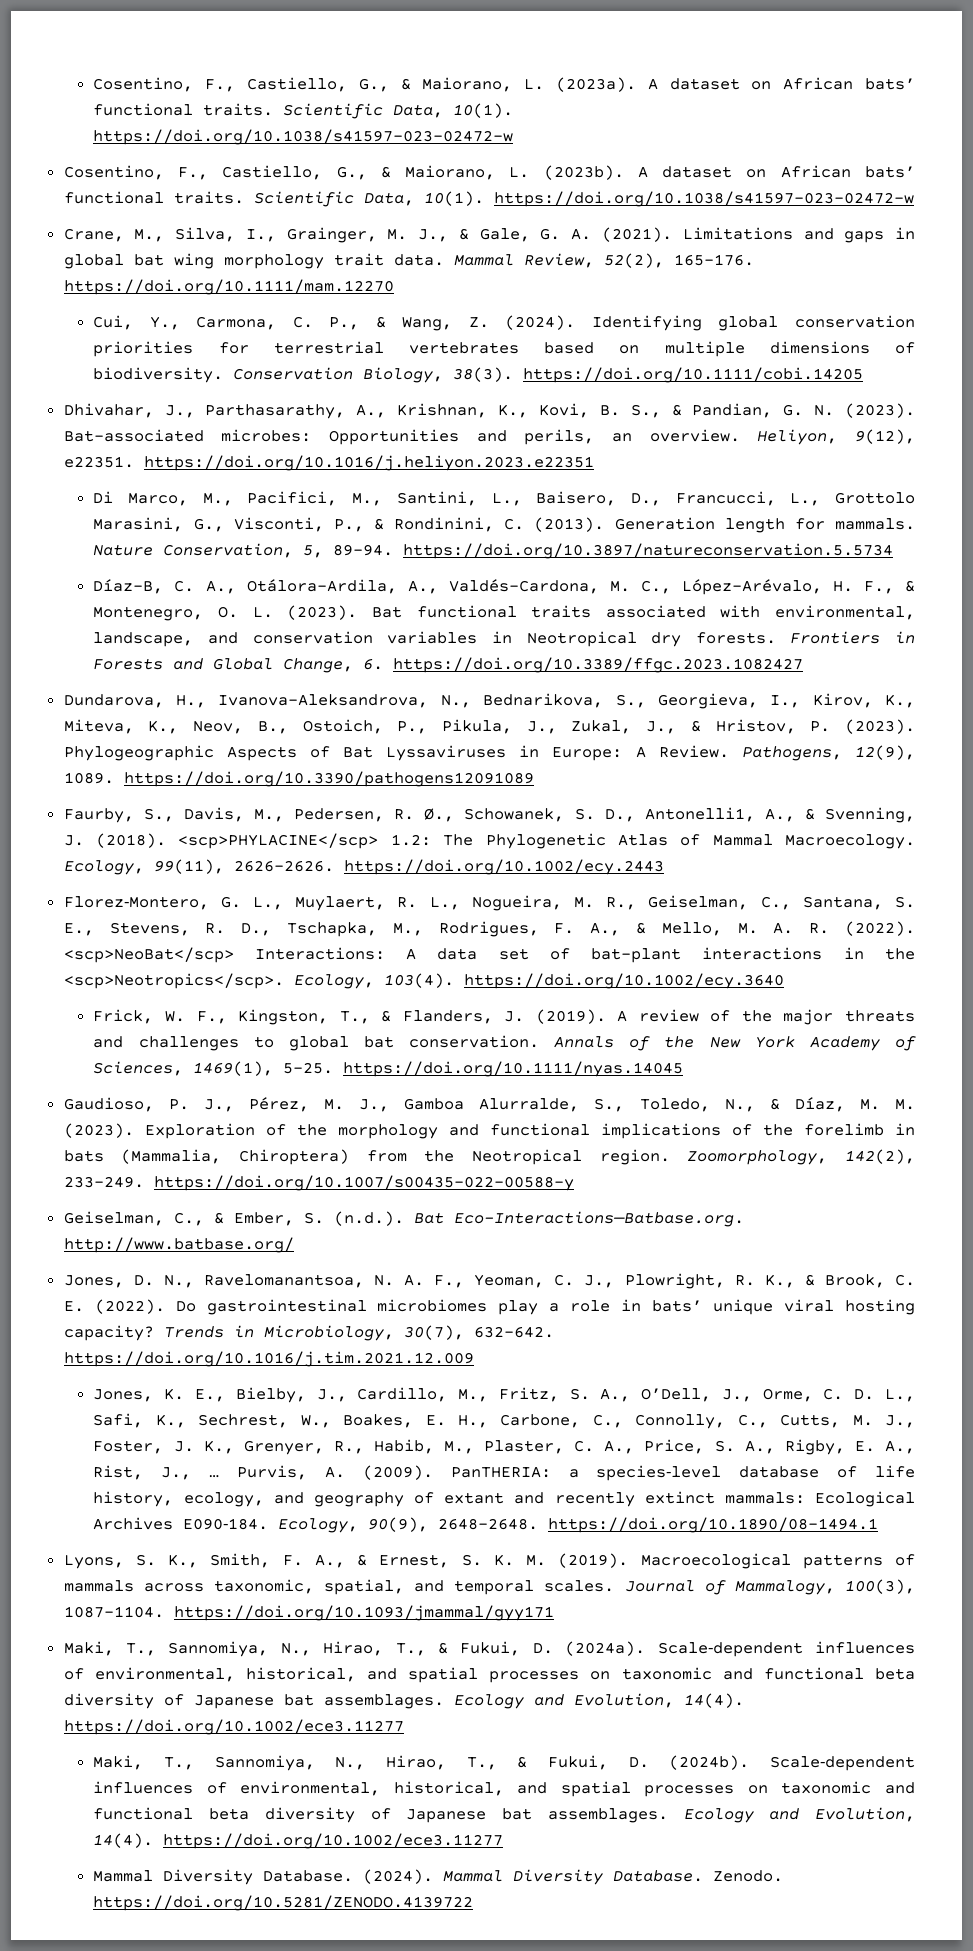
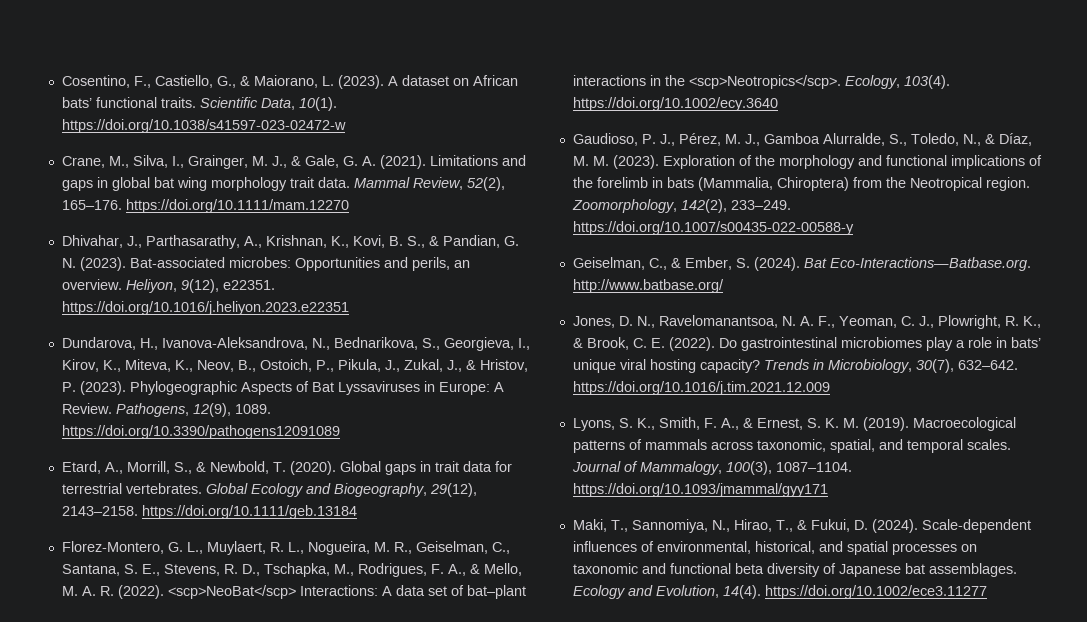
- Cosentino, F., Castiello, G., & Maiorano, L. (2023a). A dataset on African bats’ functional traits. Scientific Data, 10(1). https://doi.org/10.1038/s41597-023-02472-w
- Cosentino, F., Castiello, G., & Maiorano, L. (2023b).
+ Cosentino, F., Castiello, G., & Maiorano, L. (2023).
- Cui, Y., Carmona, C. P., & Wang, Z. (2024). Identifying global conservation priorities for terrestrial vertebrates based on multiple dimensions of biodiversity. Conservation Biology, 38(3). https://doi.org/10.1111/cobi.14205
- Di Marco, M., Pacifici, M., Santini, L., Baisero, D., Francucci, L., Grottolo Marasini, G., Visconti, P., & Rondinini, C. (2013). Generation length for mammals. Nature Conservation, 5, 89–94. https://doi.org/10.3897/natureconservation.5.5734
- Díaz-B, C. A., Otálora-Ardila, A., Valdés-Cardona, M. C., López-Arévalo, H. F., & Montenegro, O. L. (2023). Bat functional traits associated with environmental, landscape, and conservation variables in Neotropical dry forests. Frontiers in Forests and Global Change, 6. https://doi.org/10.3389/ffgc.2023.1082427
- Faurby, S., Davis, M., Pedersen, R. Ø., Schowanek, S. D., Antonelli1, A., & Svenning, J. (2018). <scp>PHYLACINE</scp> 1.2: The Phylogenetic Atlas of Mammal Macroecology. Ecology, 99(11), 2626–2626. https://doi.org/10.1002/ecy.2443
+ Etard, A., Morrill, S., & Newbold, T. (2020). Global gaps in trait data for terrestrial vertebrates. Global Ecology and Biogeography, 29(12), 2143–2158. https://doi.org/10.1111/geb.13184
- Frick, W. F., Kingston, T., & Flanders, J. (2019). A review of the major threats and challenges to global bat conservation. Annals of the New York Academy of Sciences, 1469(1), 5–25. https://doi.org/10.1111/nyas.14045
- Geiselman, C., & Ember, S. (n.d.). Bat Eco-Interactions—Batbase.org. http://www.batbase.org/
+ Geiselman, C., & Ember, S. (2024). Bat Eco-Interactions—Batbase.org. http://www.batbase.org/
- Jones, K. E., Bielby, J., Cardillo, M., Fritz, S. A., O’Dell, J., Orme, C. D. L., Safi, K., Sechrest, W., Boakes, E. H., Carbone, C., Connolly, C., Cutts, M. J., Foster, J. K., Grenyer, R., Habib, M., Plaster, C. A., Price, S. A., Rigby, E. A., Rist, J., … Purvis, A. (2009). PanTHERIA: a species‐level database of life history, ecology, and geography of extant and recently extinct mammals: Ecological Archives E090‐184. Ecology, 90(9), 2648–2648. https://doi.org/10.1890/08-1494.1
- Maki, T., Sannomiya, N., Hirao, T., & Fukui, D. (2024a).
+ Maki, T., Sannomiya, N., Hirao, T., & Fukui, D. (2024).
- Maki, T., Sannomiya, N., Hirao, T., & Fukui, D. (2024b). Scale‐dependent influences of environmental, historical, and spatial processes on taxonomic and functional beta diversity of Japanese bat assemblages. Ecology and Evolution, 14(4). https://doi.org/10.1002/ece3.11277
- Mammal Diversity Database. (2024). Mammal Diversity Database. Zenodo. https://doi.org/10.5281/ZENODO.4139722

